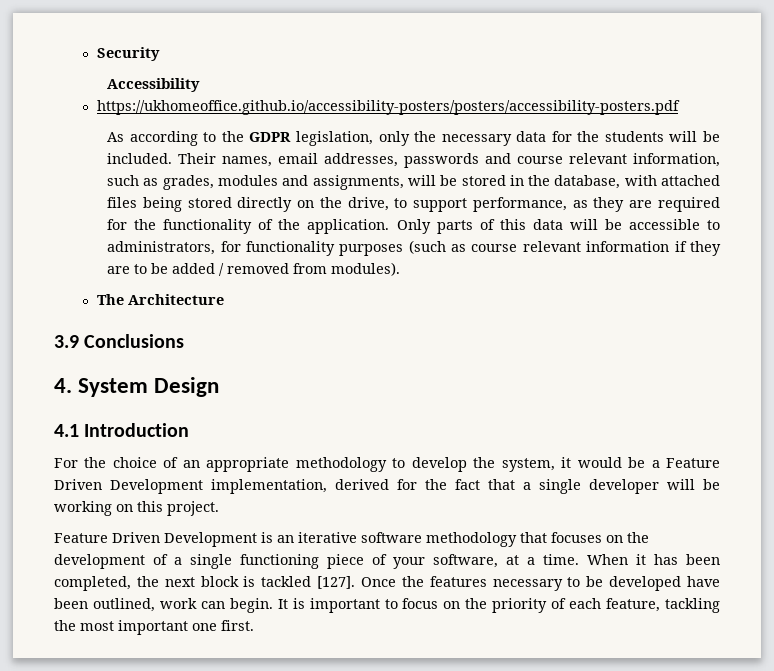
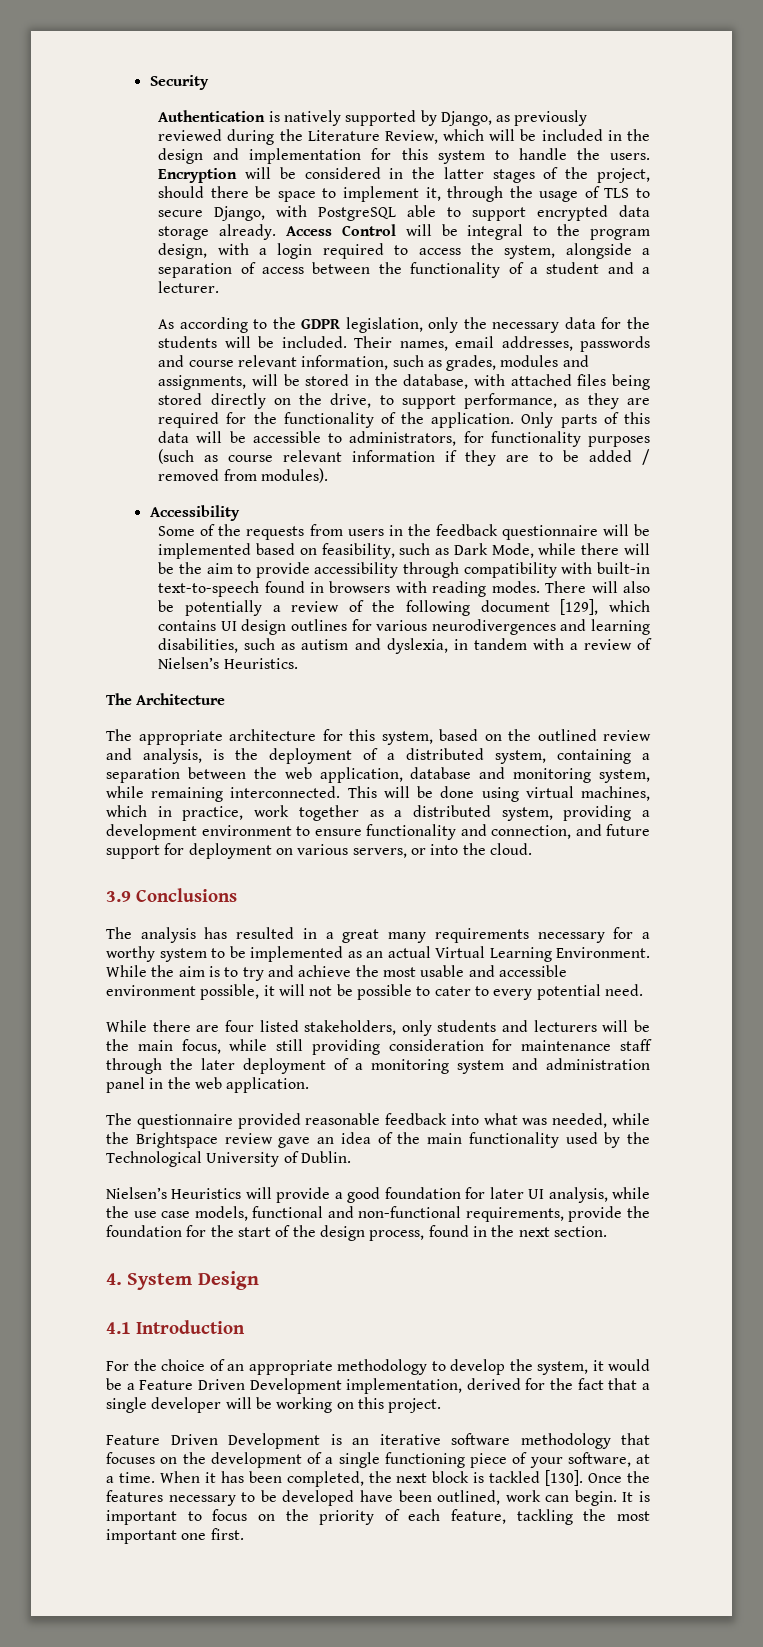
- Accessibility
- https://ukhomeoffice.github.io/accessibility-posters/posters/accessibility-posters.pdf
+ Authentication is natively supported by Django, as previously reviewed during the Literature Review, which will be included in the design and implementation for this system to handle the users. Encryption will be considered in the latter stages of the project, should there be space to implement it, through the usage of TLS to secure Django, with PostgreSQL able to support encrypted data storage already. Access Control will be integral to the program design, with a login required to access the system, alongside a separation of access between the functionality of a student and a lecturer.
+ Accessibility
+ Some of the requests from users in the feedback questionnaire will be implemented based on feasibility, such as Dark Mode, while there will be the aim to provide accessibility through compatibility with built-in text-to-speech found in browsers with reading modes. There will also be potentially a review of the following document [129], which contains UI design outlines for various neurodivergences and learning disabilities, such as autism and dyslexia, in tandem with a review of Nielsen’s Heuristics.
  The Architecture
+ The appropriate architecture for this system, based on the outlined review and analysis, is the deployment of a distributed system, containing a separation between the web application, database and monitoring system, while remaining interconnected. This will be done using virtual machines, which in practice, work together as a distributed system, providing a development environment to ensure functionality and connection, and future support for deployment on various servers, or into the cloud.
  3.9 Conclusions
+ The analysis has resulted in a great many requirements necessary for a worthy system to be implemented as an actual Virtual Learning Environment. While the aim is to try and achieve the most usable and accessible environment possible, it will not be possible to cater to every potential need.
+ While there are four listed stakeholders, only students and lecturers will be the main focus, while still providing consideration for maintenance staff through the later deployment of a monitoring system and administration panel in the web application.
+ The questionnaire provided reasonable feedback into what was needed, while the Brightspace review gave an idea of the main functionality used by the Technological University of Dublin.
+ Nielsen’s Heuristics will provide a good foundation for later UI analysis, while the use case models, functional and non-functional requirements, provide the foundation for the start of the design process, found in the next section.
- When it has been completed, the next block is tackled [127].
+ When it has been completed, the next block is tackled [130].

